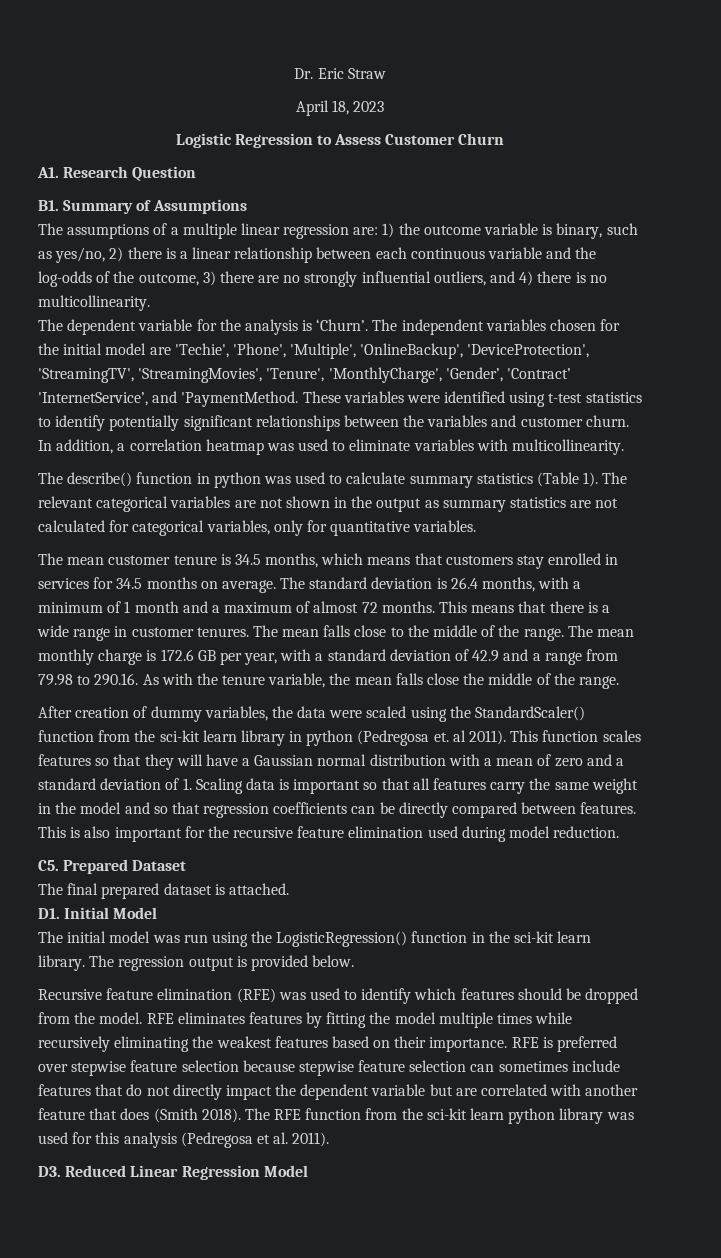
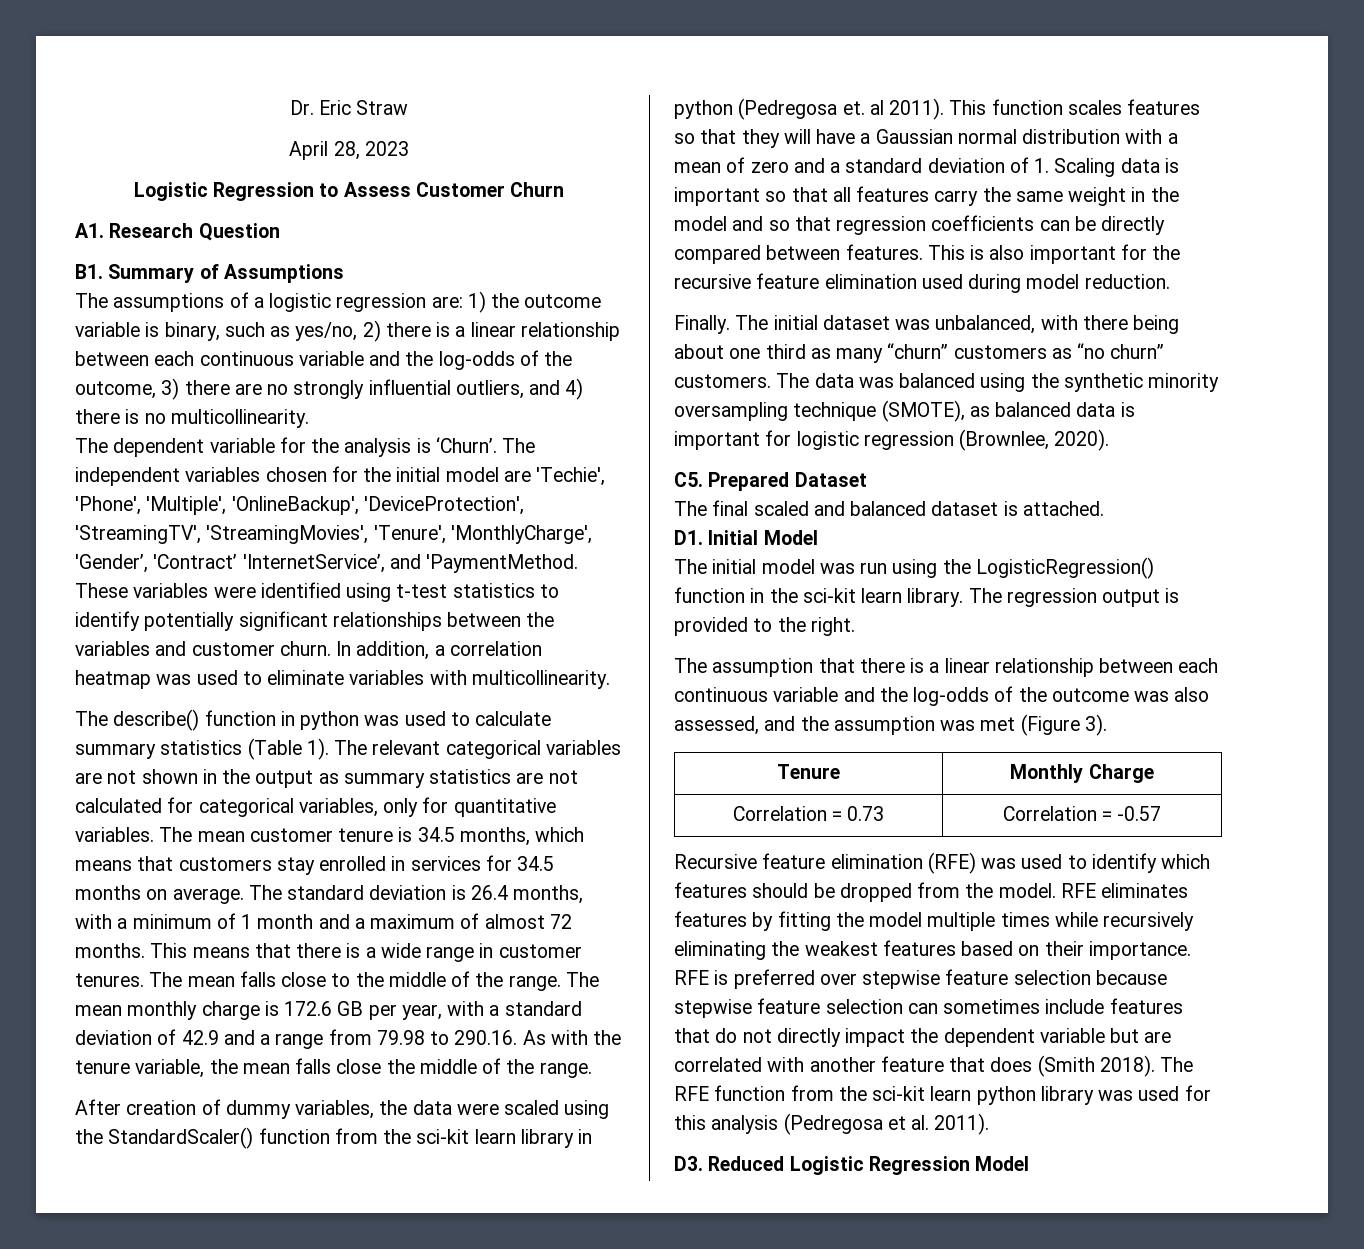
- April 18, 2023
+ April 28, 2023
- The assumptions of a multiple linear regression are: 1) the outcome variable is binary, such as yes/no, 2) there is a linear relationship between each continuous variable and the log-odds of the outcome, 3) there are no strongly influential outliers, and 4) there is no multicollinearity.
+ The assumptions of a logistic regression are: 1) the outcome variable is binary, such as yes/no, 2) there is a linear relationship between each continuous variable and the log-odds of the outcome, 3) there are no strongly influential outliers, and 4) there is no multicollinearity.
- The relevant categorical variables are not shown in the output as summary statistics are not calculated for categorical variables, only for quantitative variables.
- The mean customer tenure is 34.5 months, which means that customers stay enrolled in services for 34.5 months on average.
+ The relevant categorical variables are not shown in the output as summary statistics are not calculated for categorical variables, only for quantitative variables. The mean customer tenure is 34.5 months, which means that customers stay enrolled in services for 34.5 months on average.
+ Finally. The initial dataset was unbalanced, with there being about one third as many “churn” customers as “no churn” customers. The data was balanced using the synthetic minority oversampling technique (SMOTE), as balanced data is important for logistic regression (Brownlee, 2020).
- The final prepared dataset is attached.
+ The final scaled and balanced dataset is attached.
- The regression output is provided below.
+ The regression output is provided to the right.
+ The assumption that there is a linear relationship between each continuous variable and the log-odds of the outcome was also assessed, and the assumption was met (Figure 3).
+ Tenure | Monthly Charge
+ Correlation = 0.73 | Correlation = -0.57
- D3. Reduced Linear Regression Model
+ D3. Reduced Logistic Regression Model

